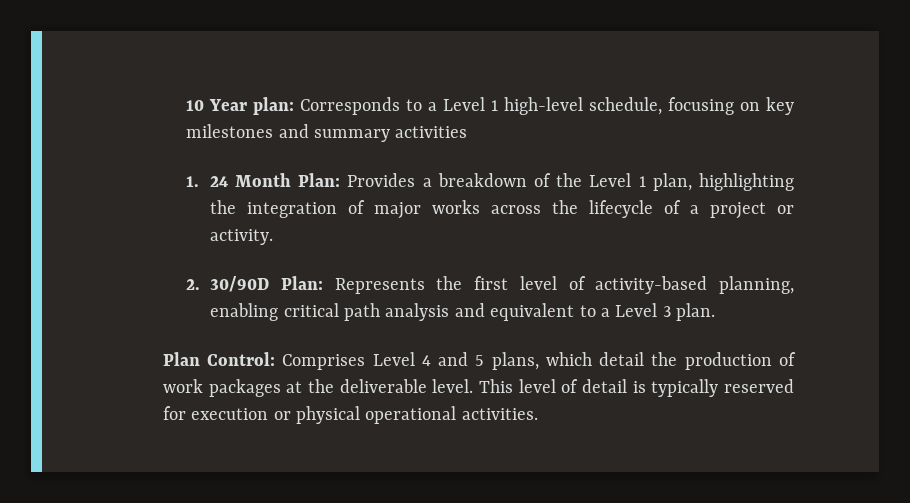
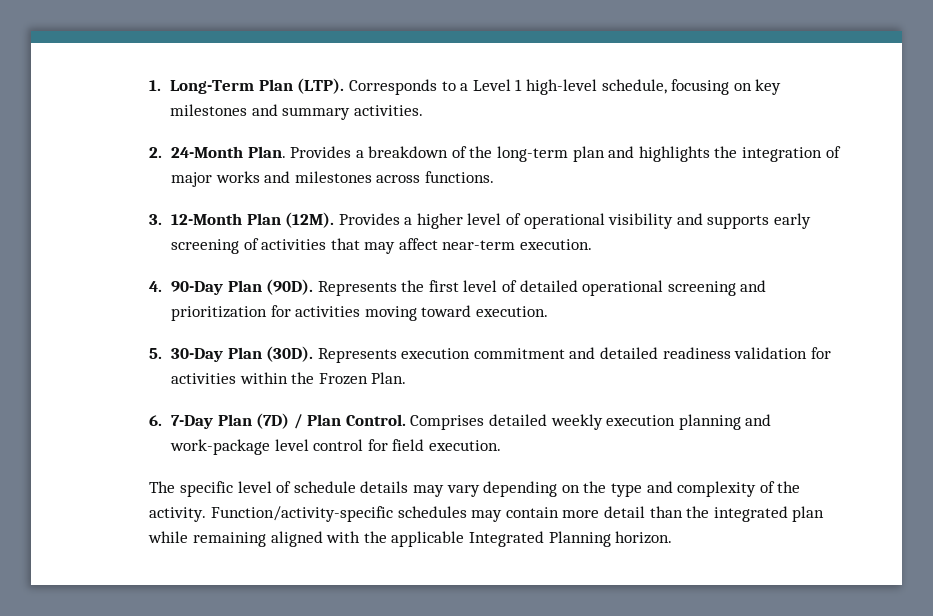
- 10 Year plan: Corresponds to a Level 1 high-level schedule, focusing on key milestones and summary activities
- 1. 24 Month Plan: Provides a breakdown of the Level 1 plan, highlighting the integration of major works across the lifecycle of a project or activity.
- 2. 30/90D Plan: Represents the first level of activity-based planning, enabling critical path analysis and equivalent to a Level 3 plan.
- Plan Control: Comprises Level 4 and 5 plans, which detail the production of work packages at the deliverable level. This level of detail is typically reserved for execution or physical operational activities.
+ 1. Long-Term Plan (LTP). Corresponds to a Level 1 high-level schedule, focusing on key milestones and summary activities.
+ 2. 24-Month Plan. Provides a breakdown of the long-term plan and highlights the integration of major works and milestones across functions.
+ 3. 12-Month Plan (12M). Provides a higher level of operational visibility and supports early screening of activities that may affect near-term execution.
+ 4. 90-Day Plan (90D). Represents the first level of detailed operational screening and prioritization for activities moving toward execution.
+ 5. 30-Day Plan (30D). Represents execution commitment and detailed readiness validation for activities within the Frozen Plan.
+ 6. 7-Day Plan (7D) / Plan Control. Comprises detailed weekly execution planning and work-package level control for field execution.
+ The specific level of schedule details may vary depending on the type and complexity of the activity. Function/activity-specific schedules may contain more detail than the integrated plan while remaining aligned with the applicable Integrated Planning horizon.

